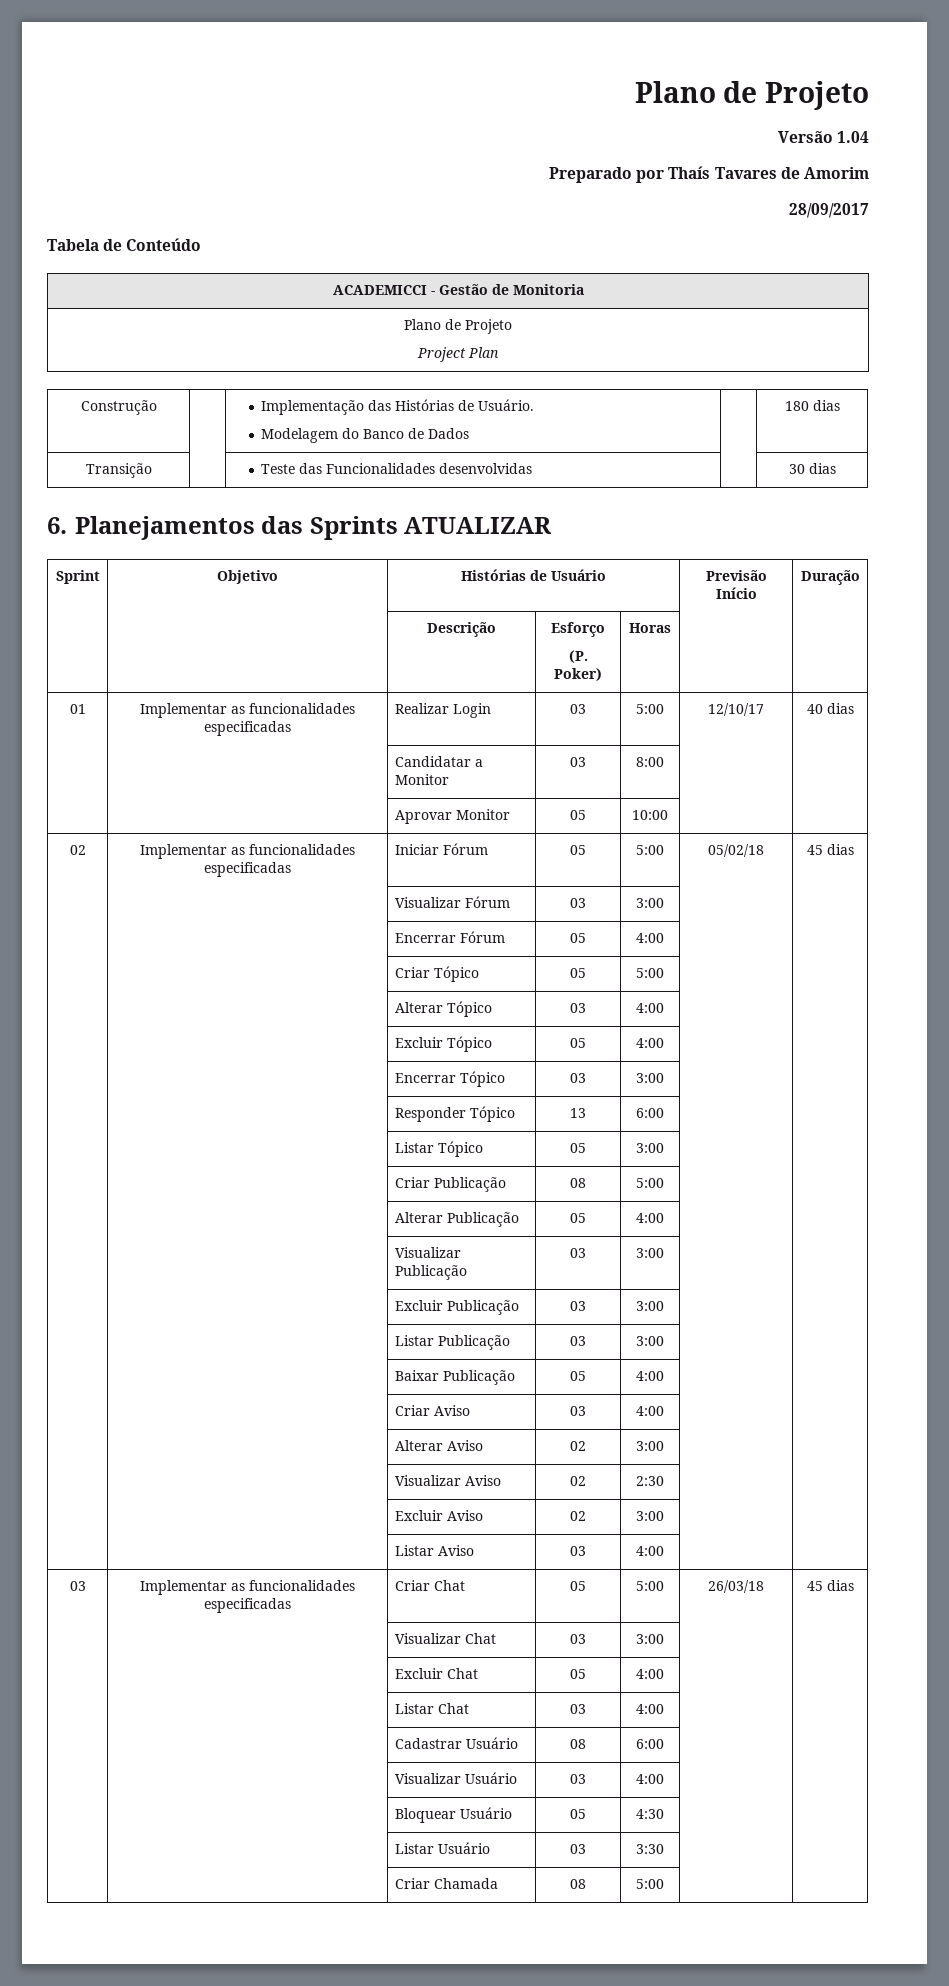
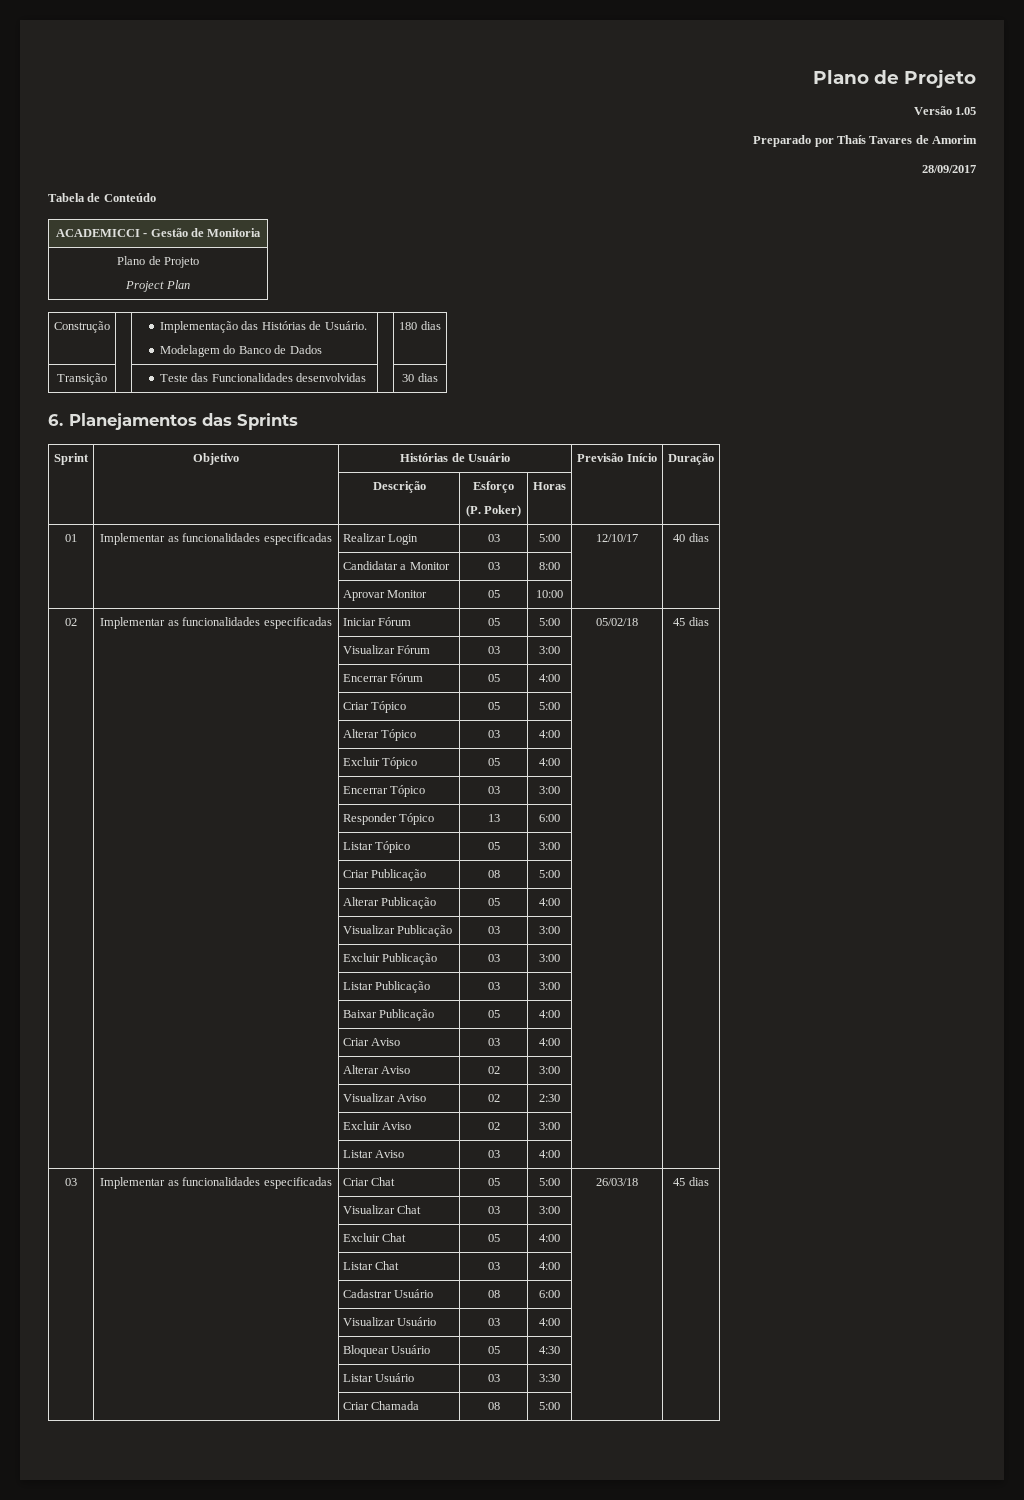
- Versão 1.04
+ Versão 1.05
- 6. Planejamentos das Sprints ATUALIZAR
+ 6. Planejamentos das Sprints

